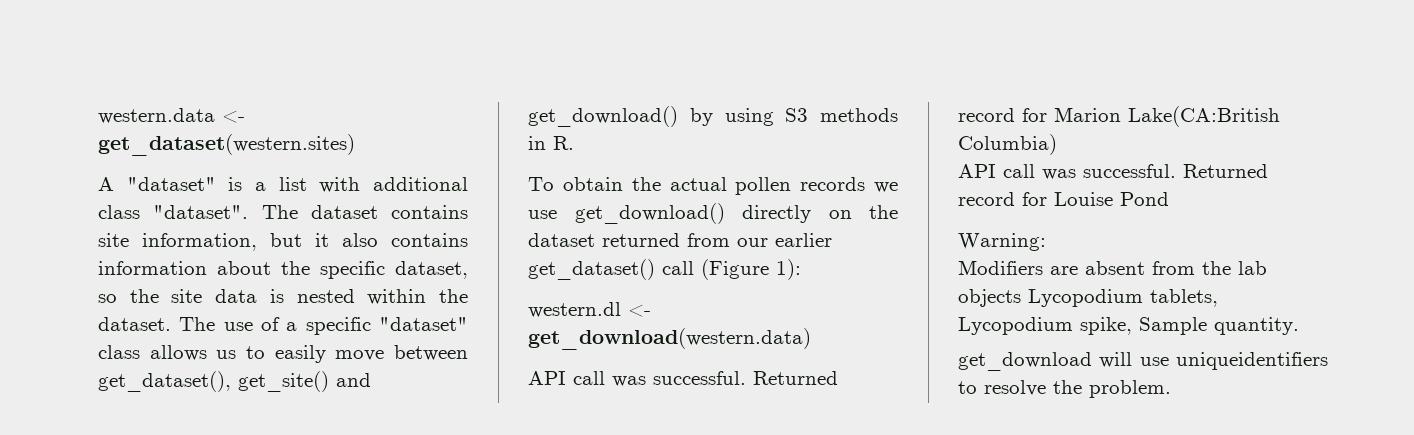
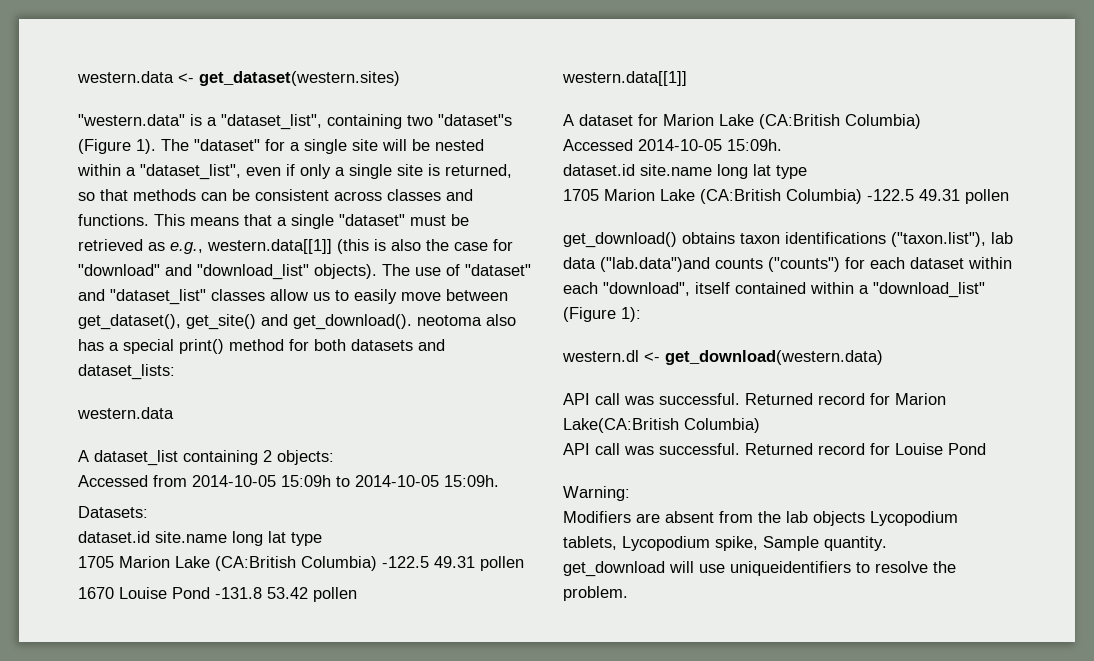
- A "dataset" is a list with additional class "dataset". The dataset contains site information, but it also contains information about the specific dataset, so the site data is nested within the dataset. The use of a specific "dataset" class allows us to easily move between get_dataset(), get_site() and get_download() by using S3 methods in R.
- To obtain the actual pollen records we use get_download() directly on the dataset returned from our earlier get_dataset() call (Figure 1):
+ "western.data" is a "dataset_list", containing two "dataset"s (Figure 1). The "dataset" for a single site will be nested within a "dataset_list", even if only a single site is returned, so that methods can be consistent across classes and functions. This means that a single "dataset" must be retrieved as e.g., western.data[[1]] (this is also the case for "download" and "download_list" objects). The use of "dataset" and "dataset_list" classes allow us to easily move between get_dataset(), get_site() and get_download(). neotoma also has a special print() method for both datasets and dataset_lists:
+ western.data
+ A dataset_list containing 2 objects:
+ Accessed from 2014-10-05 15:09h to 2014-10-05 15:09h.
+ Datasets:
+ dataset.id site.name long lat type
+ 1705 Marion Lake (CA:British Columbia) -122.5 49.31 pollen
+ 1670 Louise Pond -131.8 53.42 pollen
+ western.data[[1]]
+ A dataset for Marion Lake (CA:British Columbia)
+ Accessed 2014-10-05 15:09h.
+ dataset.id site.name long lat type
+ 1705 Marion Lake (CA:British Columbia) -122.5 49.31 pollen
+ get_download() obtains taxon identifications ("taxon.list"), lab data ("lab.data")and counts ("counts") for each dataset within each "download", itself contained within a "download_list" (Figure 1):

